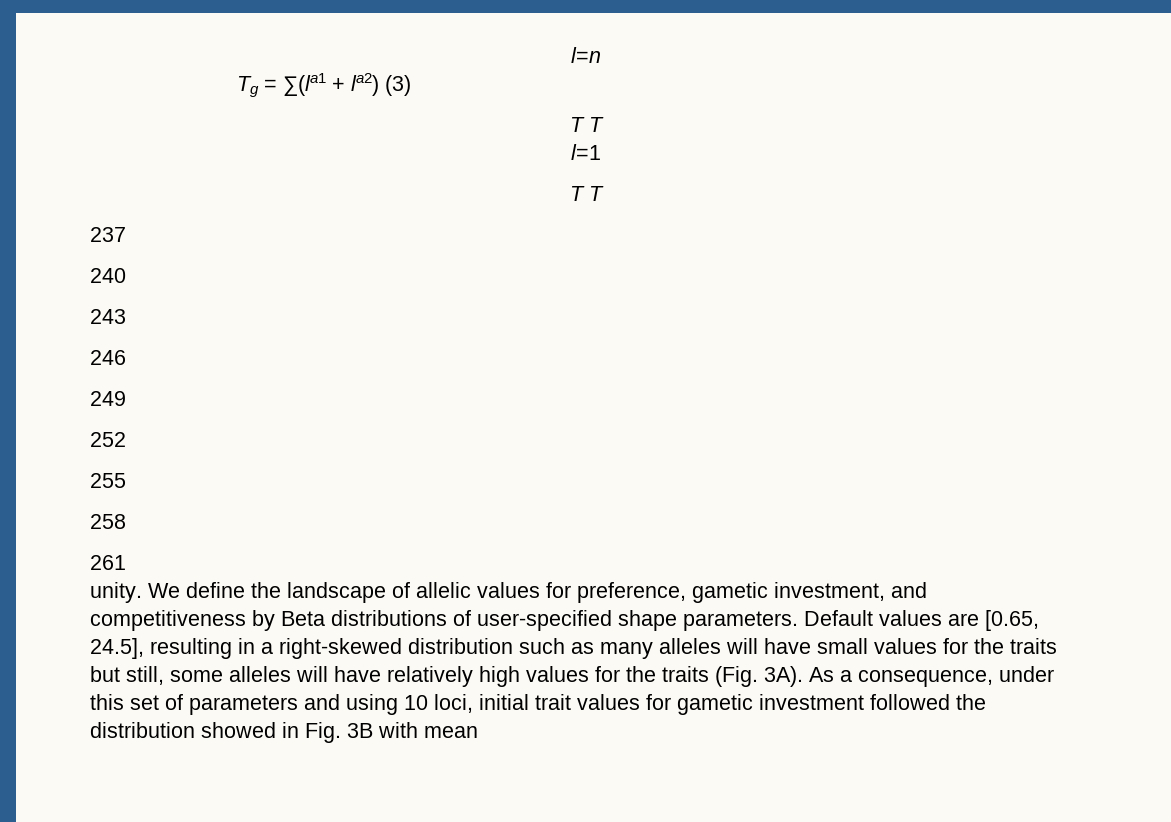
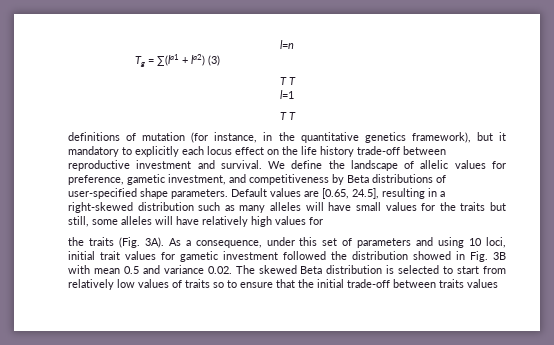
- 237
- 240
- 243
- 246
- 249
- 252
- 255
- 258
- 261
- unity.
+ definitions of mutation (for instance, in the quantitative genetics framework), but it mandatory to explicitly each locus effect on the life history trade-off between reproductive investment and survival.
- Default values are [0.65, 24.5], resulting in a right-skewed distribution such as many alleles will have small values for the traits but still, some alleles will have relatively high values for the traits (Fig. 3A).
+ Default values are [0.65, 24.5], resulting in a right-skewed distribution such as many alleles will have small values for the traits but still, some alleles will have relatively high values for
+ the traits (Fig. 3A).
- As a consequence, under this set of parameters and using 10 loci, initial trait values for gametic investment followed the distribution showed in Fig. 3B with mean
+ As a consequence, under this set of parameters and using 10 loci, initial trait values for gametic investment followed the distribution showed in Fig. 3B with mean 0.5 and variance 0.02. The skewed Beta distribution is selected to start from relatively low values of traits so to ensure that the initial trade-off between traits values

